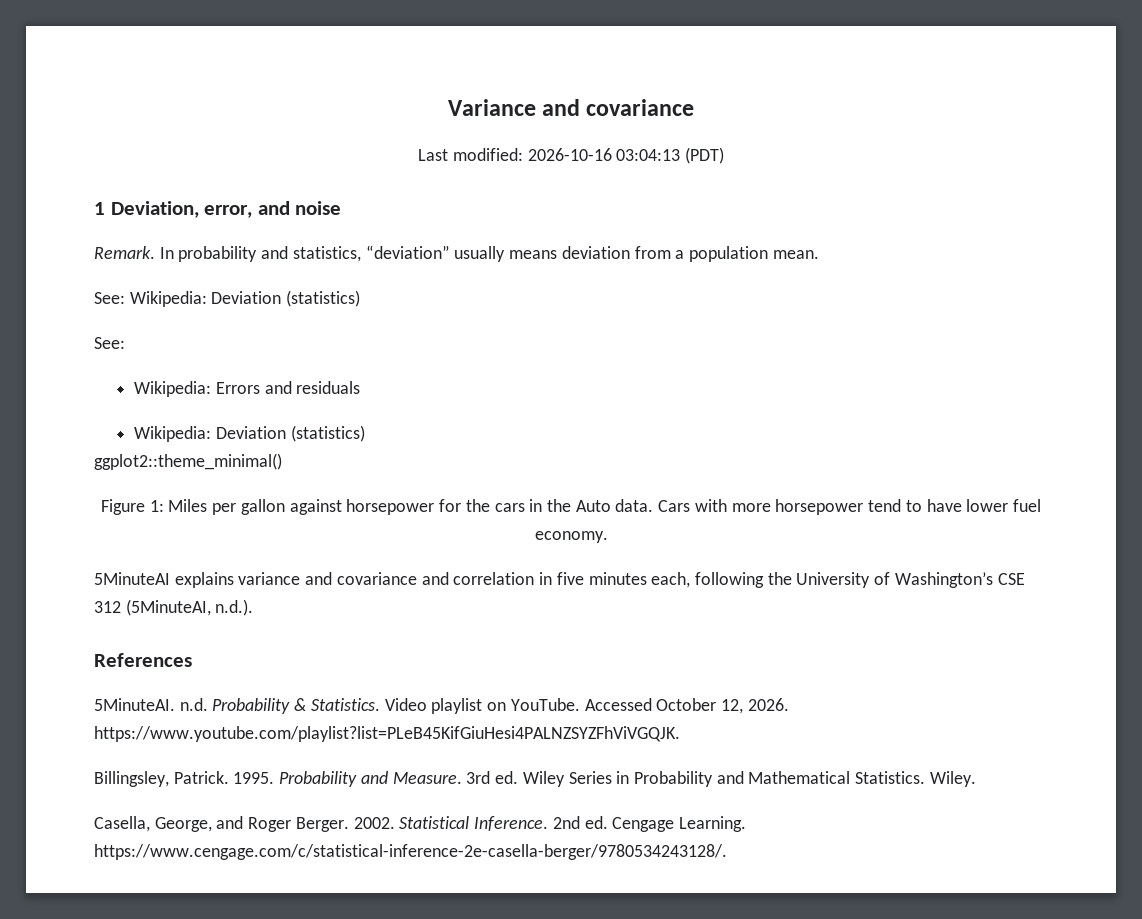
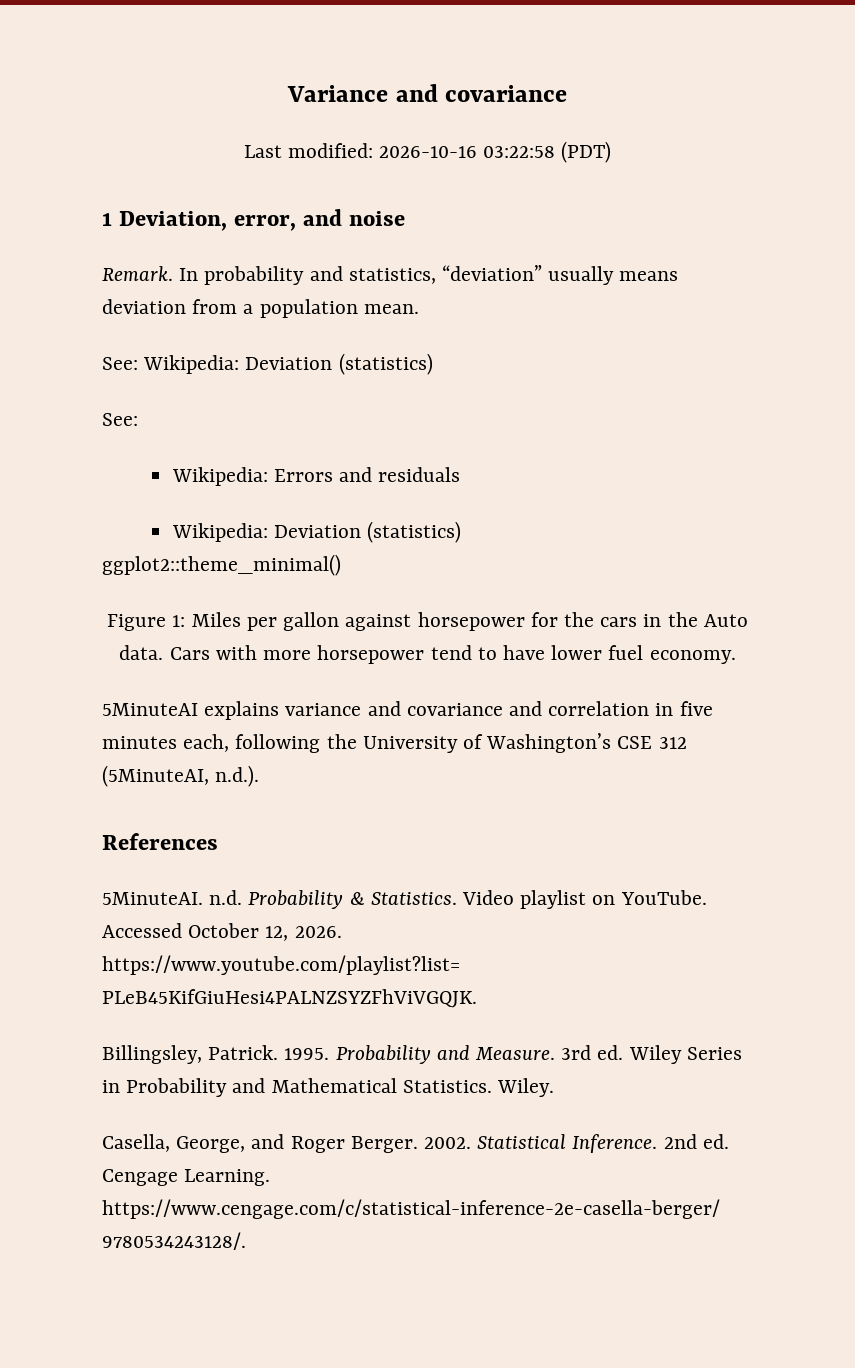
- Last modified: 2026-10-16 03:04:13 (PDT)
+ Last modified: 2026-10-16 03:22:58 (PDT)

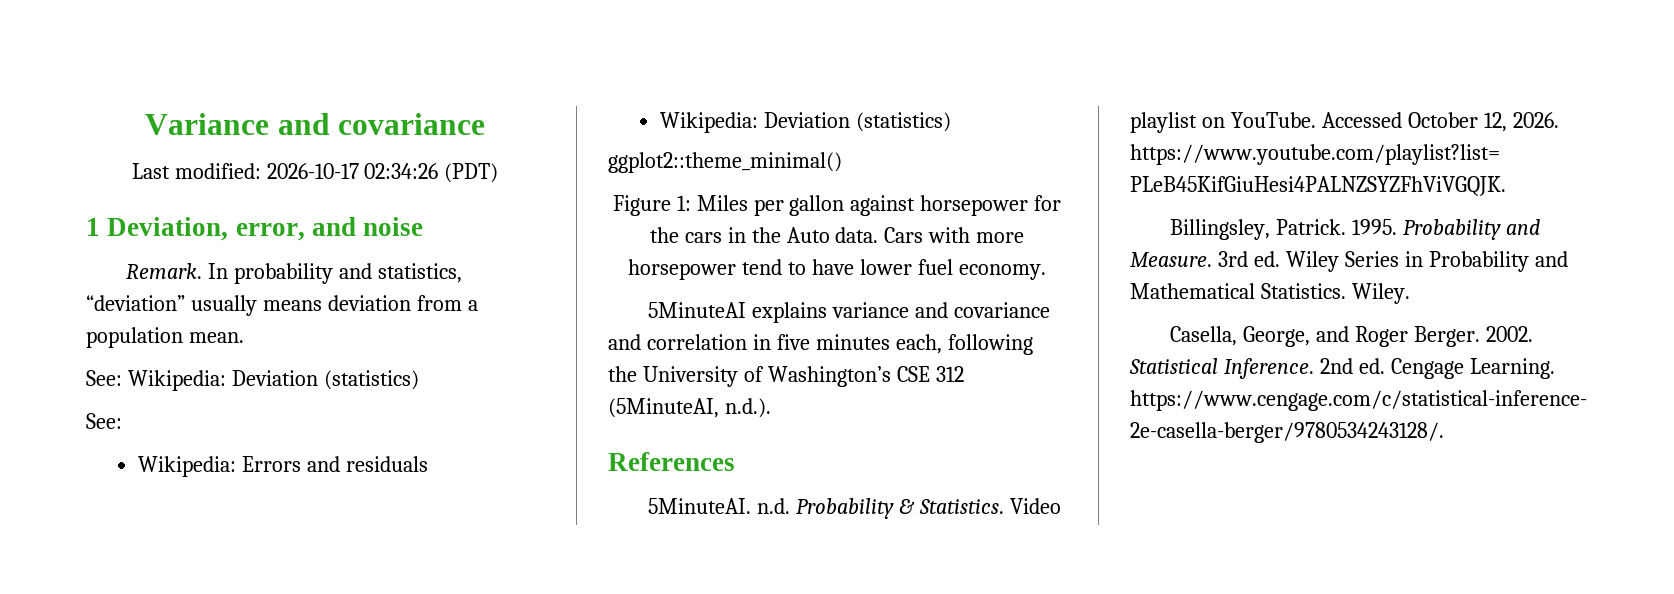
- Last modified: 2026-10-16 03:22:58 (PDT)
+ Last modified: 2026-10-17 02:34:26 (PDT)

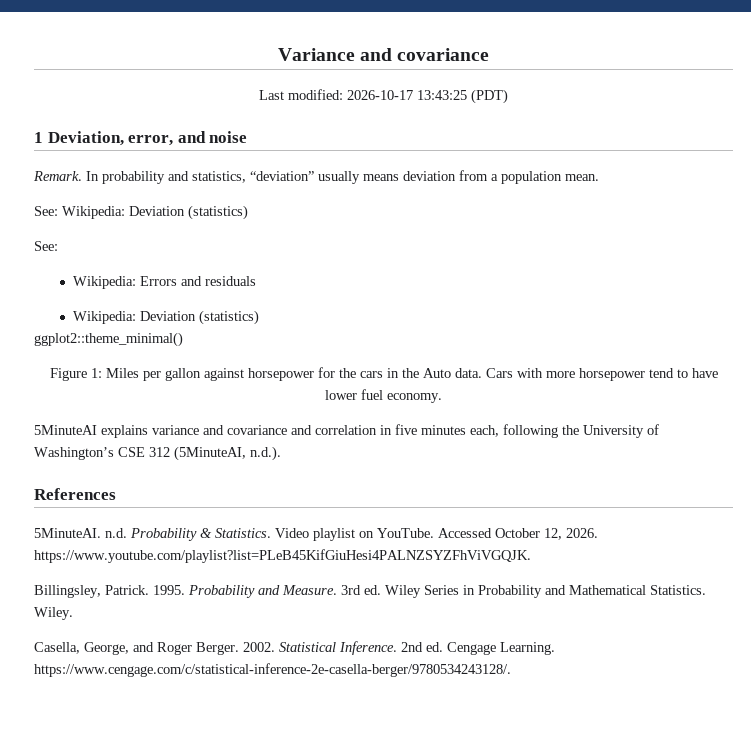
- Last modified: 2026-10-17 02:34:26 (PDT)
+ Last modified: 2026-10-17 13:43:25 (PDT)

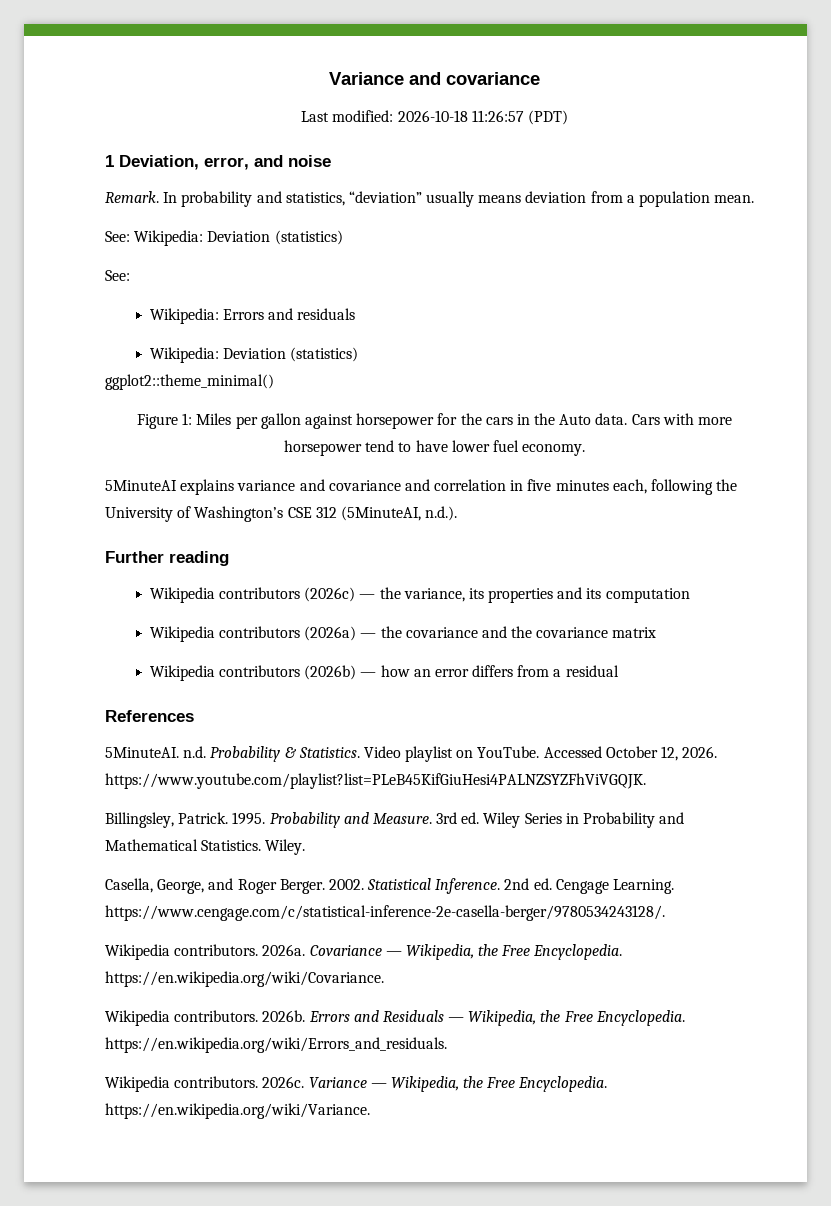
- Last modified: 2026-10-17 13:43:25 (PDT)
+ Last modified: 2026-10-18 11:26:57 (PDT)
+ Further reading
+ Wikipedia contributors (2026c) — the variance, its properties and its computation
+ Wikipedia contributors (2026a) — the covariance and the covariance matrix
+ Wikipedia contributors (2026b) — how an error differs from a residual
+ Wikipedia contributors. 2026a. Covariance — Wikipedia, the Free Encyclopedia. https://en.wikipedia.org/wiki/Covariance.
+ Wikipedia contributors. 2026b. Errors and Residuals — Wikipedia, the Free Encyclopedia. https://en.wikipedia.org/wiki/Errors_and_residuals.
+ Wikipedia contributors. 2026c. Variance — Wikipedia, the Free Encyclopedia. https://en.wikipedia.org/wiki/Variance.

